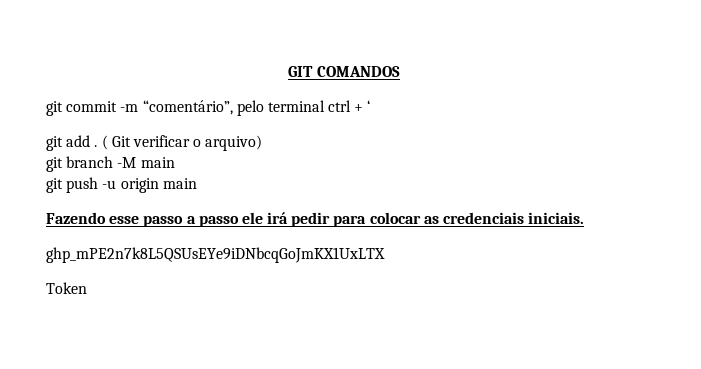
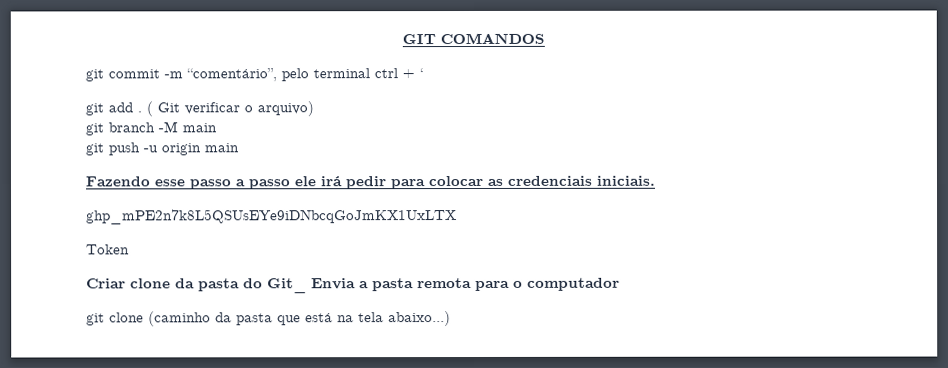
+ Criar clone da pasta do Git_ Envia a pasta remota para o computador
+ git clone (caminho da pasta que está na tela abaixo...)

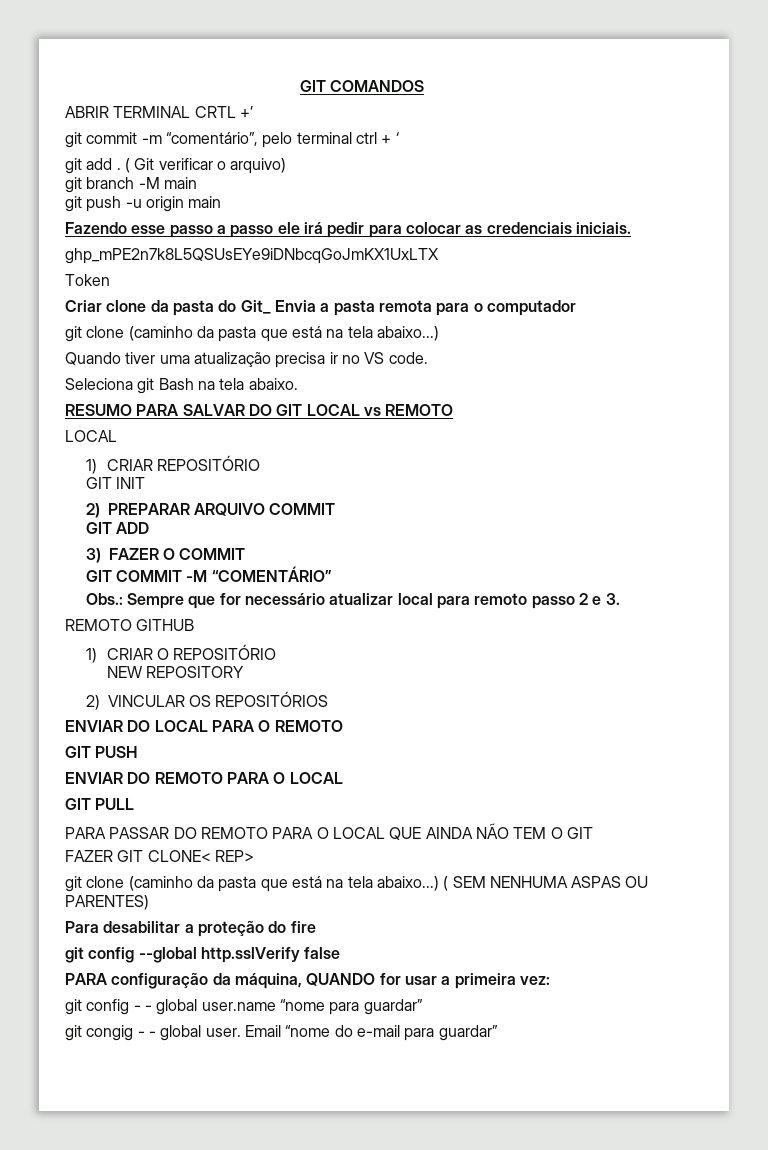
+ ABRIR TERMINAL CRTL +’
+ Quando tiver uma atualização precisa ir no VS code.
+ Seleciona git Bash na tela abaixo.
+ RESUMO PARA SALVAR DO GIT LOCAL vs REMOTO
+ LOCAL
+ 1) CRIAR REPOSITÓRIO
+ GIT INIT
+ 2) PREPARAR ARQUIVO COMMIT
+ GIT ADD
+ 3) FAZER O COMMIT
+ GIT COMMIT -M “COMENTÁRIO”
+ Obs.: Sempre que for necessário atualizar local para remoto passo 2 e 3.
+ REMOTO GITHUB
+ 1) CRIAR O REPOSITÓRIO
+ NEW REPOSITORY
+ 2) VINCULAR OS REPOSITÓRIOS
+ ENVIAR DO LOCAL PARA O REMOTO
+ GIT PUSH
+ ENVIAR DO REMOTO PARA O LOCAL
+ GIT PULL
+ PARA PASSAR DO REMOTO PARA O LOCAL QUE AINDA NÃO TEM O GIT
+ FAZER GIT CLONE< REP>
+ git clone (caminho da pasta que está na tela abaixo...) ( SEM NENHUMA ASPAS OU PARENTES)
+ Para desabilitar a proteção do fire
+ git config --global http.sslVerify false
+ PARA configuração da máquina, QUANDO for usar a primeira vez:
+ git config - - global user.name “nome para guardar”
+ git congig - - global user. Email “nome do e-mail para guardar”

